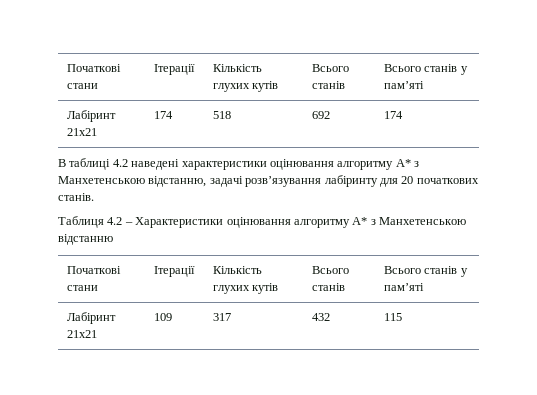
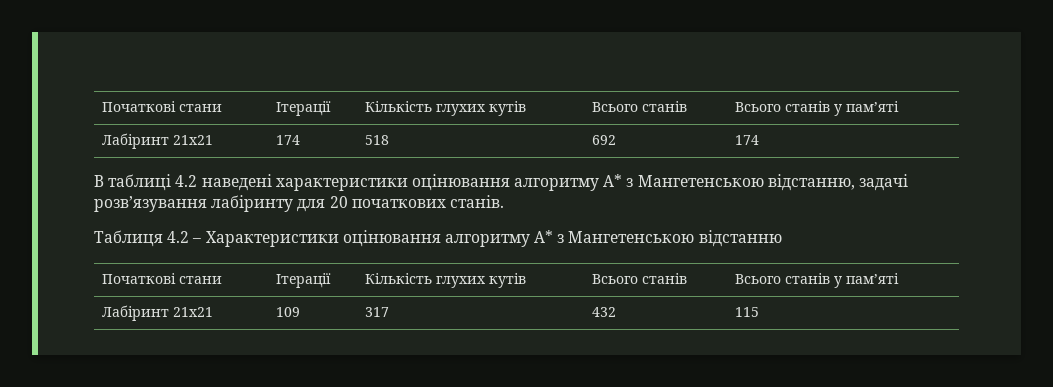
- В таблиці 4.2 наведені характеристики оцінювання алгоритму A* з Манхетенською відстанню, задачі розв’язування лабіринту для 20 початкових станів.
+ В таблиці 4.2 наведені характеристики оцінювання алгоритму A* з Мангетенською відстанню, задачі розв’язування лабіринту для 20 початкових станів.
- Таблиця 4.2 – Характеристики оцінювання алгоритму A* з Манхетенською відстанню
+ Таблиця 4.2 – Характеристики оцінювання алгоритму A* з Мангетенською відстанню

